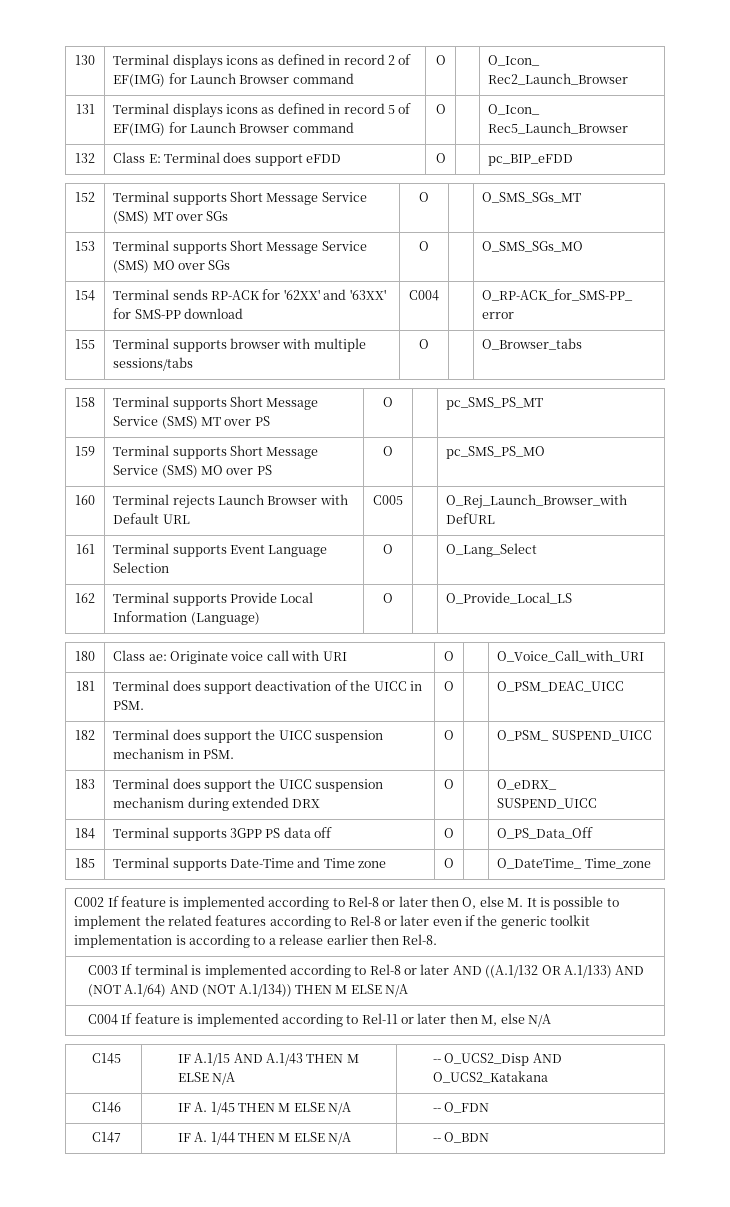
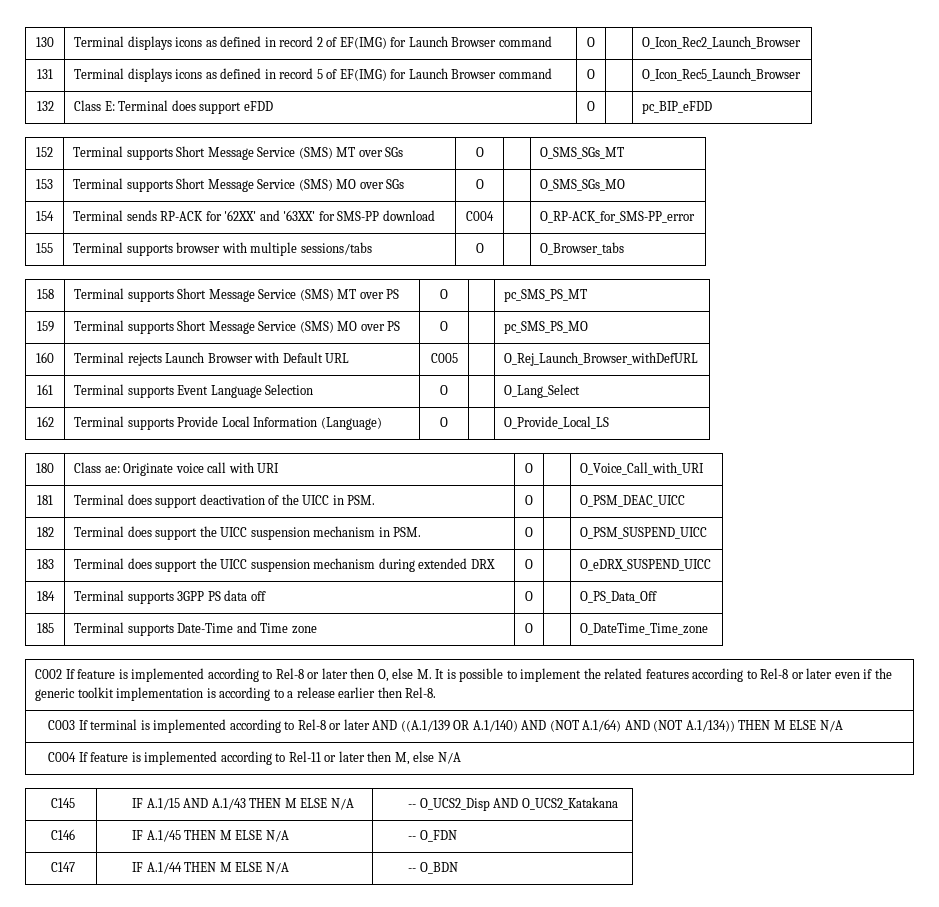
- 130 | Terminal displays icons as defined in record 2 of EF(IMG) for Launch Browser command | O | | O_Icon_ Rec2_Launch_Browser
+ 130 | Terminal displays icons as defined in record 2 of EF(IMG) for Launch Browser command | O | | O_Icon_Rec2_Launch_Browser
- 131 | Terminal displays icons as defined in record 5 of EF(IMG) for Launch Browser command | O | | O_Icon_ Rec5_Launch_Browser
+ 131 | Terminal displays icons as defined in record 5 of EF(IMG) for Launch Browser command | O | | O_Icon_Rec5_Launch_Browser
- 154 | Terminal sends RP-ACK for '62XX' and '63XX' for SMS-PP download | C004 | | O_RP-ACK_for_SMS-PP_ error
+ 154 | Terminal sends RP-ACK for '62XX' and '63XX' for SMS-PP download | C004 | | O_RP-ACK_for_SMS-PP_error
- 160 | Terminal rejects Launch Browser with Default URL | C005 | | O_Rej_Launch_Browser_with DefURL
+ 160 | Terminal rejects Launch Browser with Default URL | C005 | | O_Rej_Launch_Browser_withDefURL
- 182 | Terminal does support the UICC suspension mechanism in PSM. | O | | O_PSM_ SUSPEND_UICC
+ 182 | Terminal does support the UICC suspension mechanism in PSM. | O | | O_PSM_SUSPEND_UICC
- 183 | Terminal does support the UICC suspension mechanism during extended DRX | O | | O_eDRX_ SUSPEND_UICC
+ 183 | Terminal does support the UICC suspension mechanism during extended DRX | O | | O_eDRX_SUSPEND_UICC
- 185 | Terminal supports Date-Time and Time zone | O | | O_DateTime_ Time_zone
+ 185 | Terminal supports Date-Time and Time zone | O | | O_DateTime_Time_zone
- C003 If terminal is implemented according to Rel-8 or later AND ((A.1/132 OR A.1/133) AND (NOT A.1/64) AND (NOT A.1/134)) THEN M ELSE N/A
+ C003 If terminal is implemented according to Rel-8 or later AND ((A.1/139 OR A.1/140) AND (NOT A.1/64) AND (NOT A.1/134)) THEN M ELSE N/A
- C146 | IF A. 1/45 THEN M ELSE N/A | -- O_FDN
+ C146 | IF A.1/45 THEN M ELSE N/A | -- O_FDN
- C147 | IF A. 1/44 THEN M ELSE N/A | -- O_BDN
+ C147 | IF A.1/44 THEN M ELSE N/A | -- O_BDN

